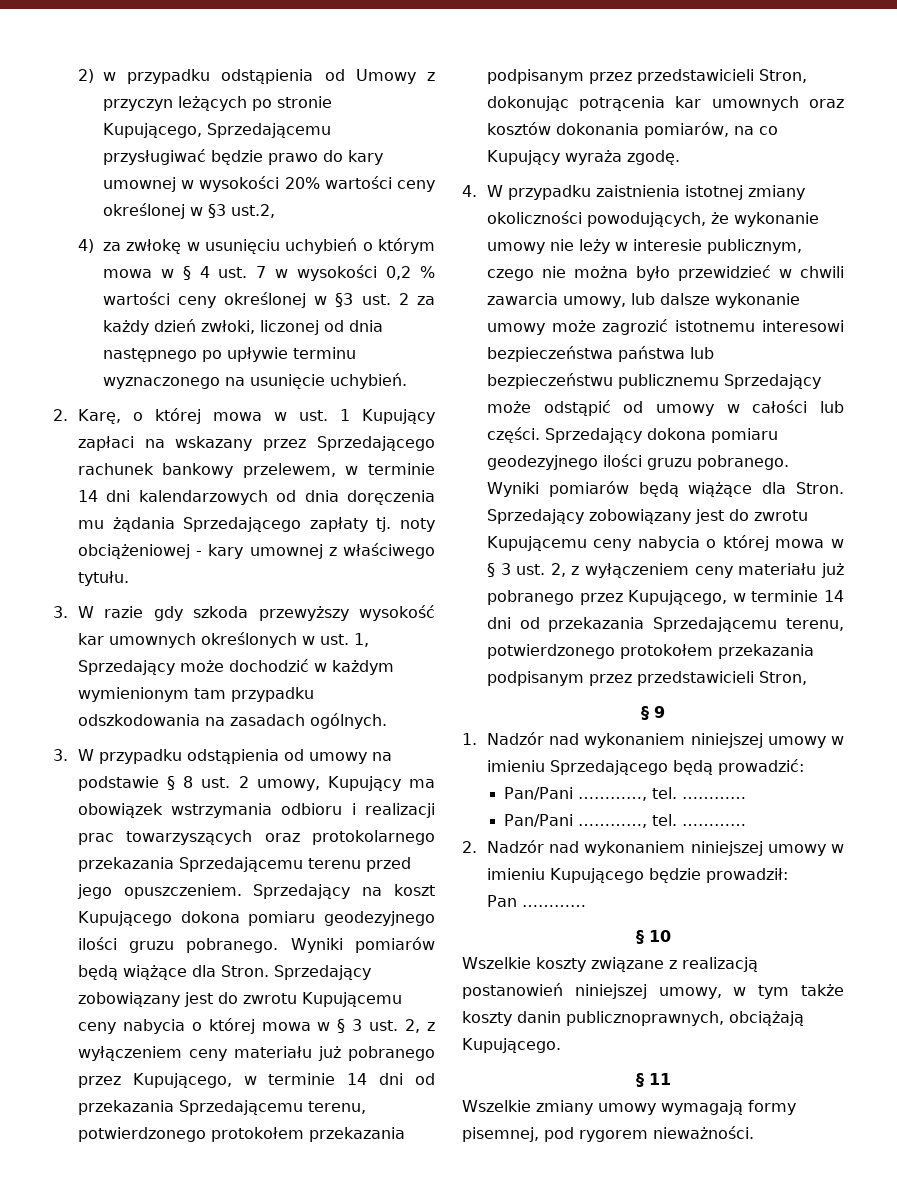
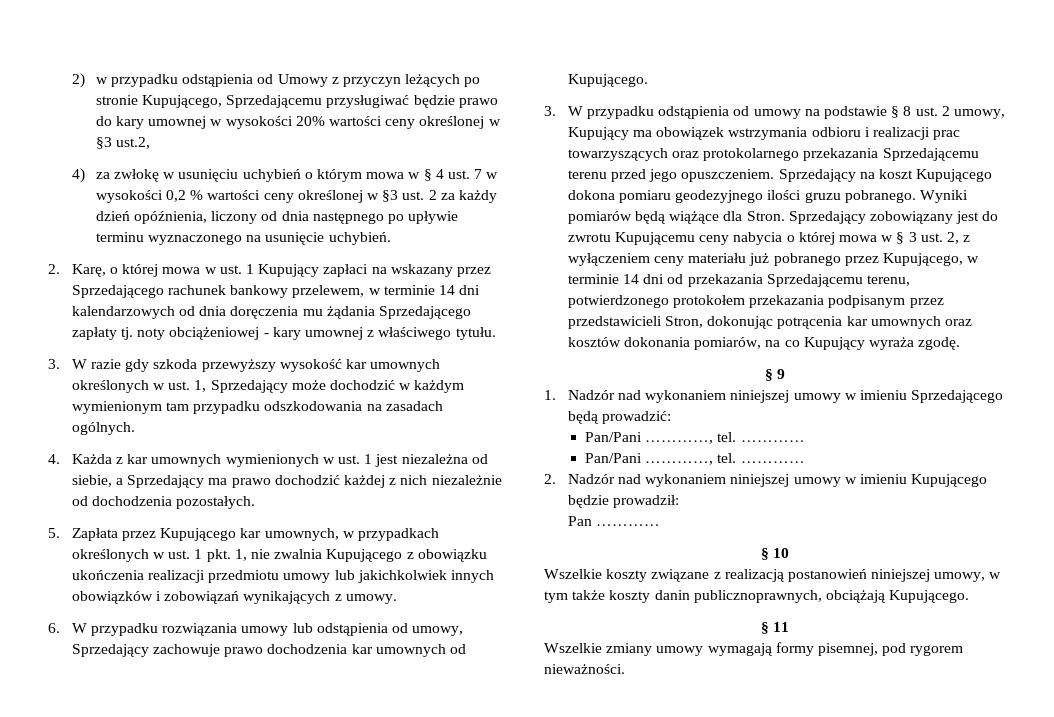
- 4) za zwłokę w usunięciu uchybień o którym mowa w § 4 ust. 7 w wysokości 0,2 % wartości ceny określonej w §3 ust. 2 za każdy dzień zwłoki, liczonej od dnia następnego po upływie terminu wyznaczonego na usunięcie uchybień.
+ 4) za zwłokę w usunięciu uchybień o którym mowa w § 4 ust. 7 w wysokości 0,2 % wartości ceny określonej w §3 ust. 2 za każdy dzień opóźnienia, liczony od dnia następnego po upływie terminu wyznaczonego na usunięcie uchybień.
+ 4. Każda z kar umownych wymienionych w ust. 1 jest niezależna od siebie, a Sprzedający ma prawo dochodzić każdej z nich niezależnie od dochodzenia pozostałych.
+ 5. Zapłata przez Kupującego kar umownych, w przypadkach określonych w ust. 1 pkt. 1, nie zwalnia Kupującego z obowiązku ukończenia realizacji przedmiotu umowy lub jakichkolwiek innych obowiązków i zobowiązań wynikających z umowy.
+ 6. W przypadku rozwiązania umowy lub odstąpienia od umowy, Sprzedający zachowuje prawo dochodzenia kar umownych od Kupującego.
- 4. W przypadku zaistnienia istotnej zmiany okoliczności powodujących, że wykonanie umowy nie leży w interesie publicznym, czego nie można było przewidzieć w chwili zawarcia umowy, lub dalsze wykonanie umowy może zagrozić istotnemu interesowi bezpieczeństwa państwa lub bezpieczeństwu publicznemu Sprzedający może odstąpić od umowy w całości lub części. Sprzedający dokona pomiaru geodezyjnego ilości gruzu pobranego. Wyniki pomiarów będą wiążące dla Stron. Sprzedający zobowiązany jest do zwrotu Kupującemu ceny nabycia o której mowa w § 3 ust. 2, z wyłączeniem ceny materiału już pobranego przez Kupującego, w terminie 14 dni od przekazania Sprzedającemu terenu, potwierdzonego protokołem przekazania podpisanym przez przedstawicieli Stron,

